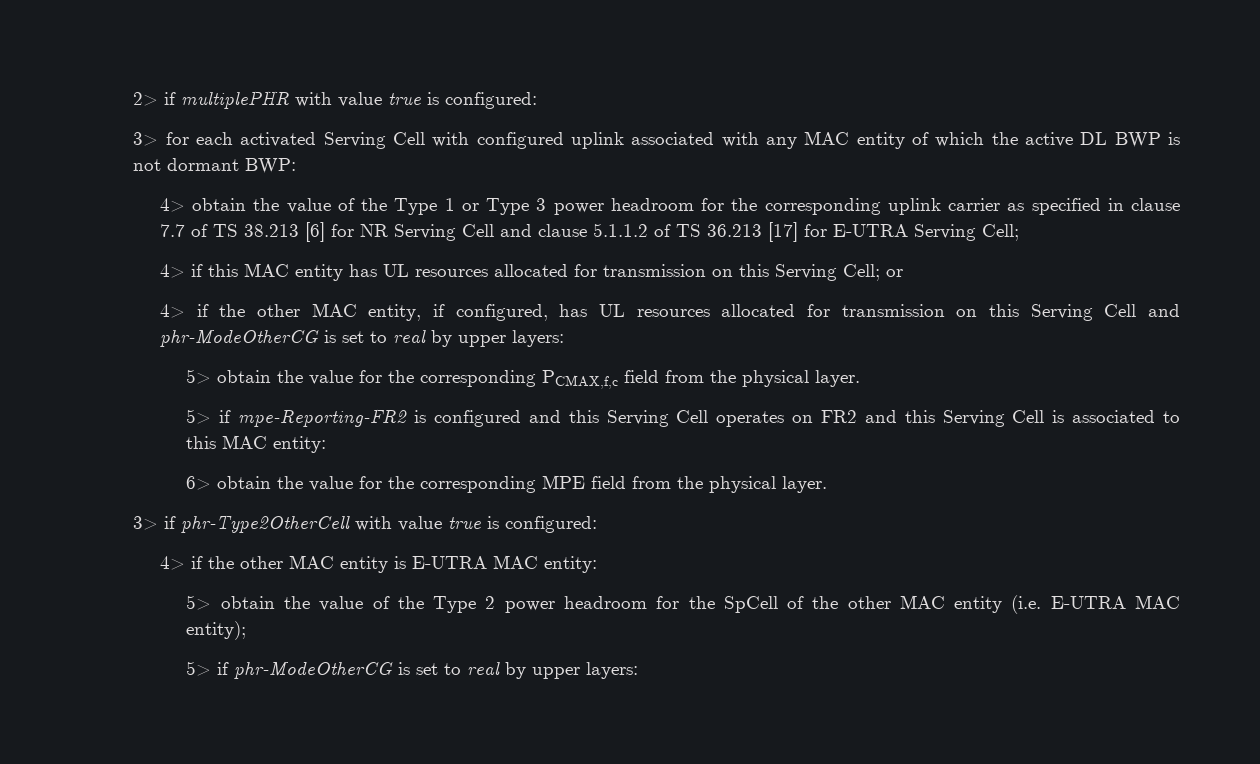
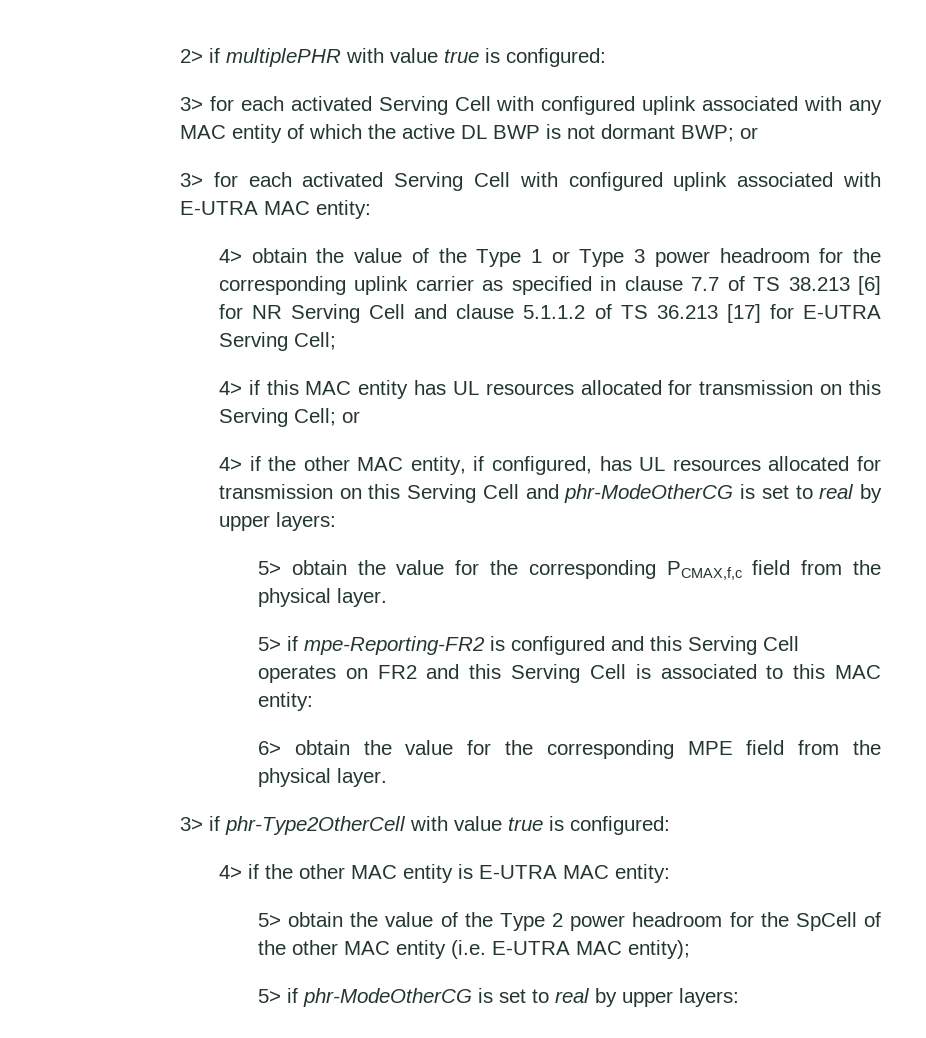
- 3> for each activated Serving Cell with configured uplink associated with any MAC entity of which the active DL BWP is not dormant BWP:
+ 3> for each activated Serving Cell with configured uplink associated with any MAC entity of which the active DL BWP is not dormant BWP; or
+ 3> for each activated Serving Cell with configured uplink associated with E-UTRA MAC entity:

